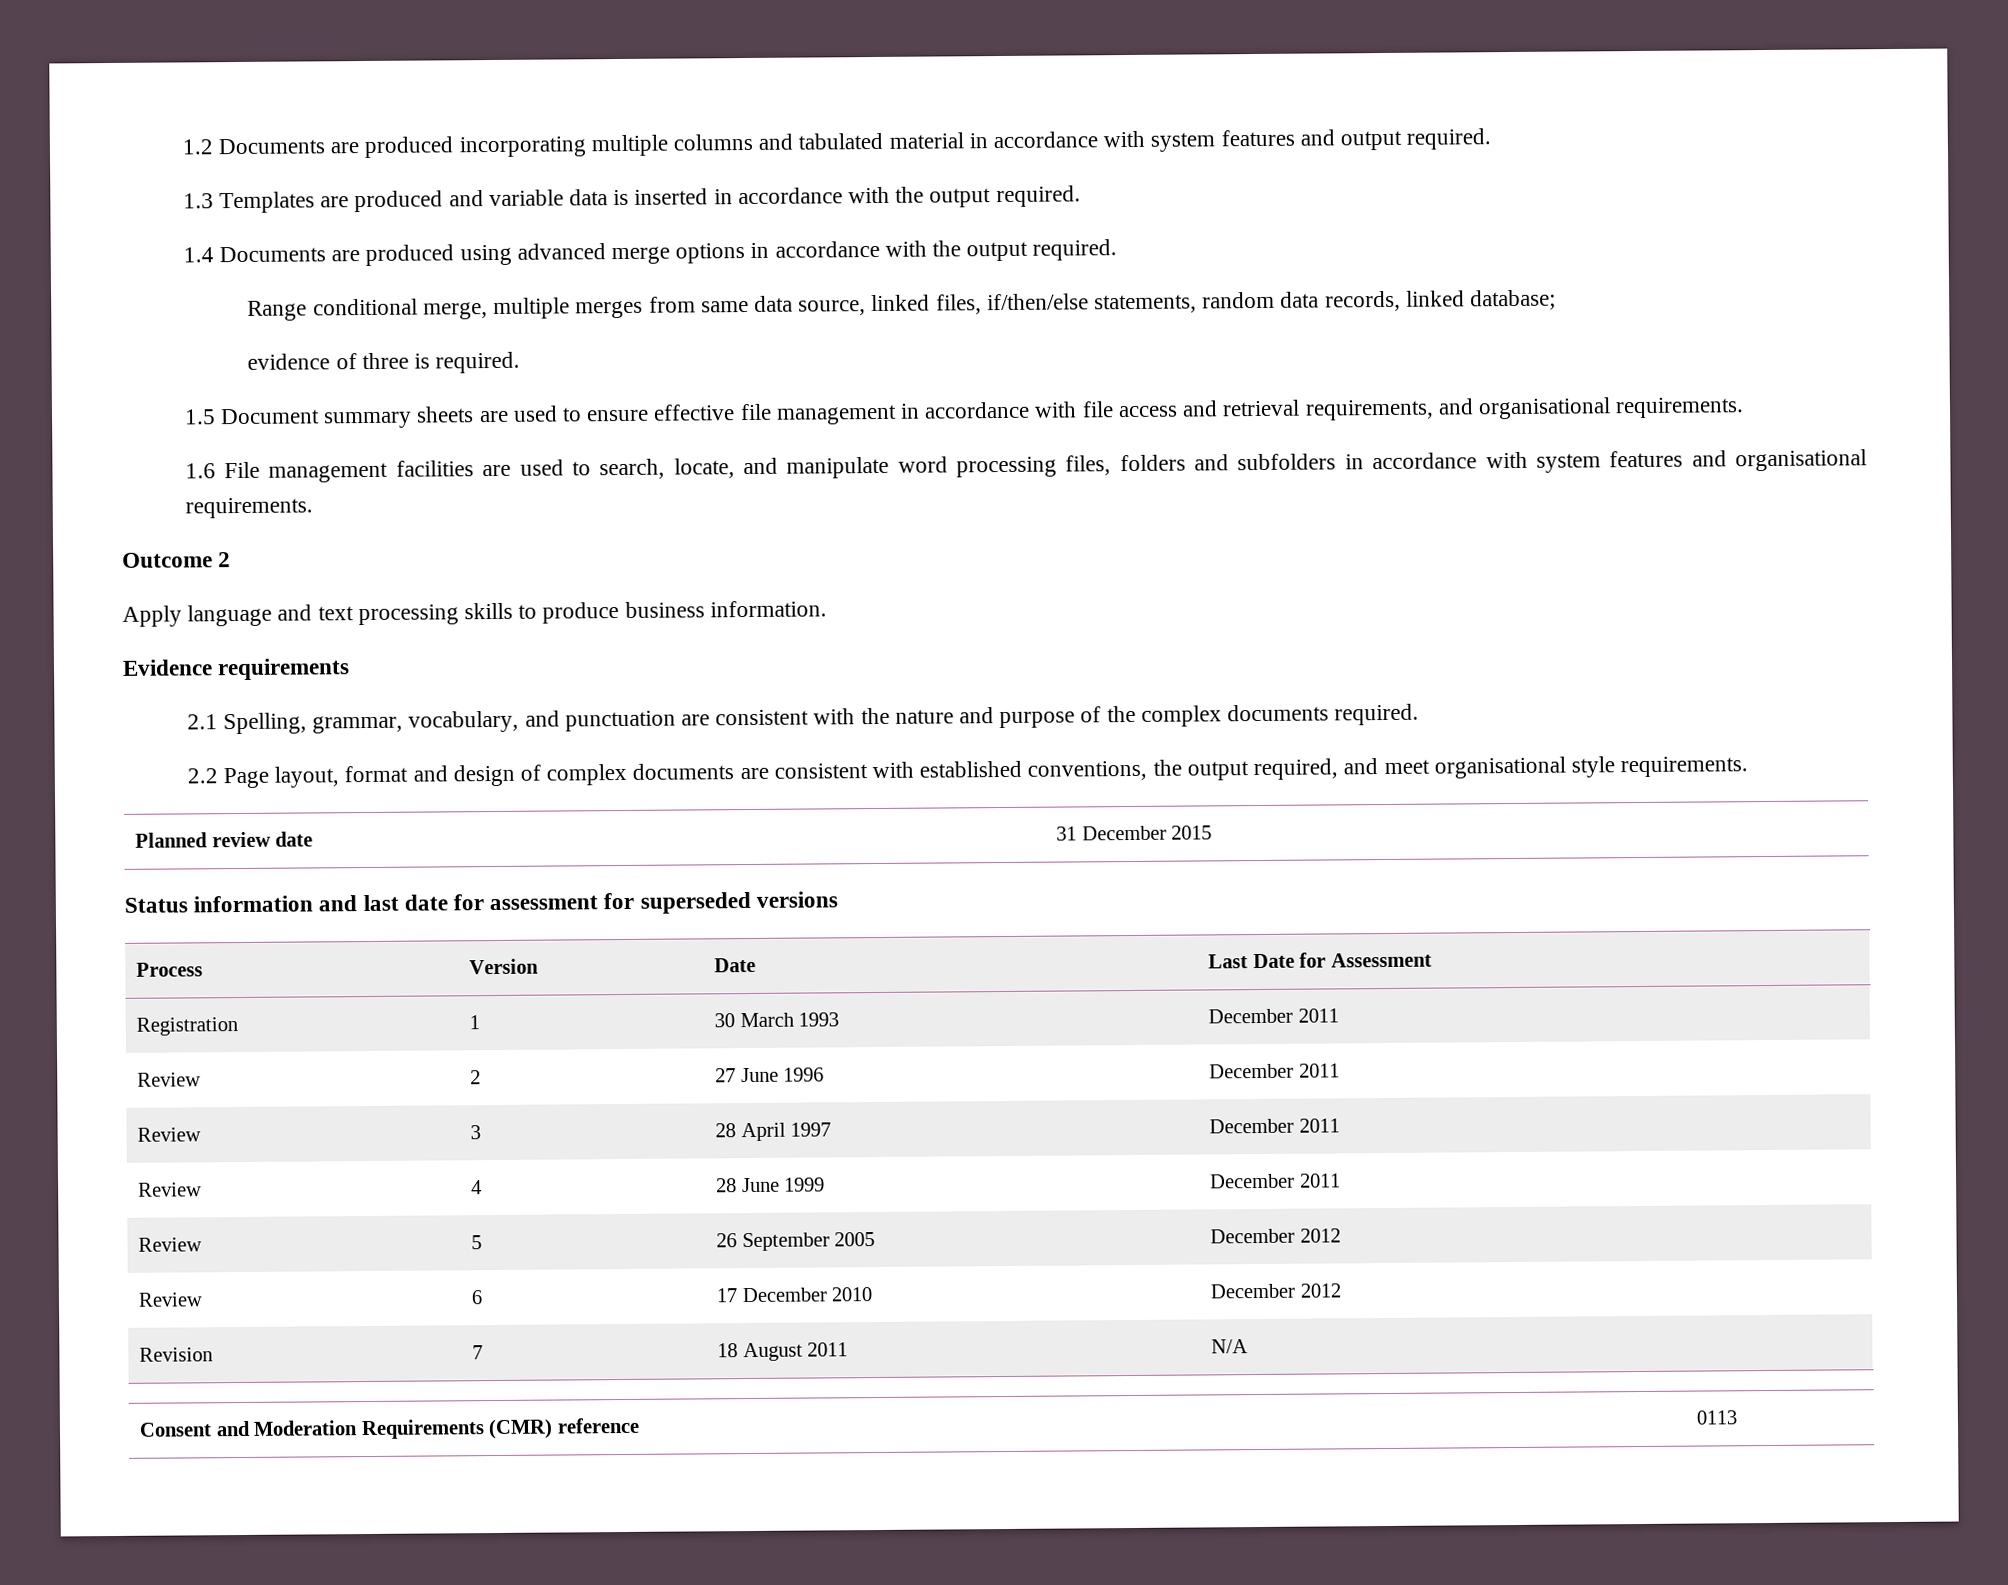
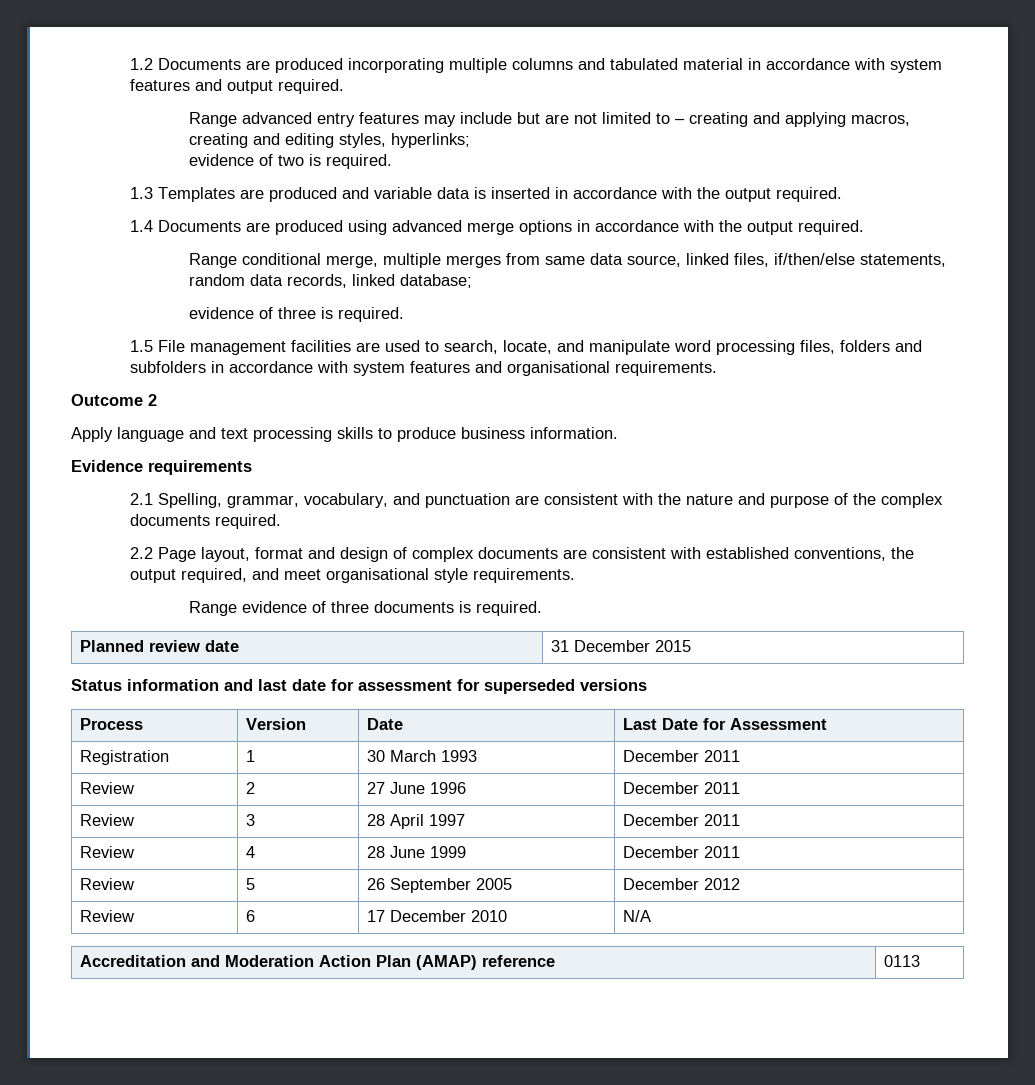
+ Range advanced entry features may include but are not limited to – creating and applying macros, creating and editing styles, hyperlinks;
+ evidence of two is required.
- 1.5 Document summary sheets are used to ensure effective file management in accordance with file access and retrieval requirements, and organisational requirements.
- 1.6 File management facilities are used to search, locate, and manipulate word processing files, folders and subfolders in accordance with system features and organisational requirements.
+ 1.5 File management facilities are used to search, locate, and manipulate word processing files, folders and subfolders in accordance with system features and organisational requirements.
+ Range evidence of three documents is required.
- Review | 6 | 17 December 2010 | December 2012
- Revision | 7 | 18 August 2011 | N/A
+ Review | 6 | 17 December 2010 | N/A
- Consent and Moderation Requirements (CMR) reference | 0113
+ Accreditation and Moderation Action Plan (AMAP) reference | 0113

